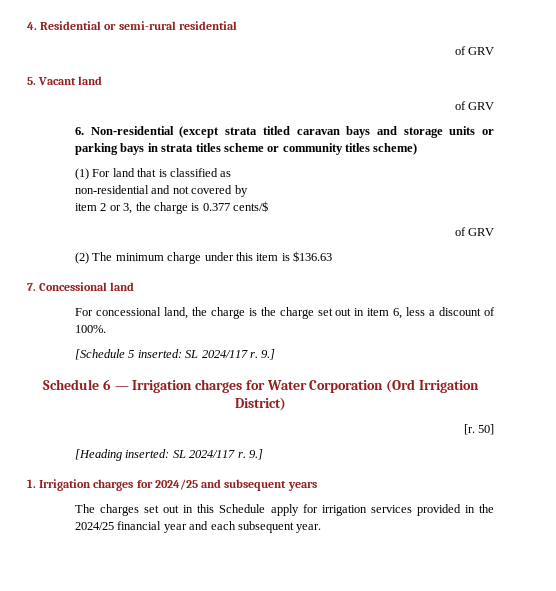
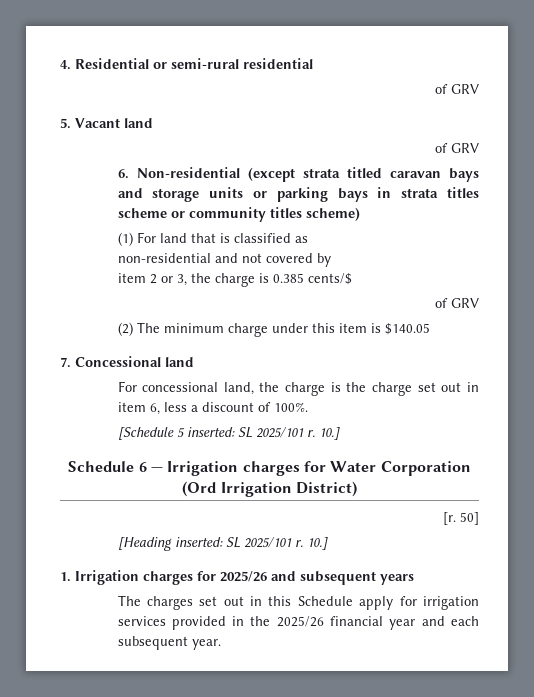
- item 2 or 3, the charge is 0.377 cents/$
+ item 2 or 3, the charge is 0.385 cents/$
- (2) The minimum charge under this item is $136.63
+ (2) The minimum charge under this item is $140.05
- [Schedule 5 inserted: SL 2024/117 r. 9.]
+ [Schedule 5 inserted: SL 2025/101 r. 10.]
- [Heading inserted: SL 2024/117 r. 9.]
+ [Heading inserted: SL 2025/101 r. 10.]
- 1. Irrigation charges for 2024/25 and subsequent years
+ 1. Irrigation charges for 2025/26 and subsequent years
- The charges set out in this Schedule apply for irrigation services provided in the 2024/25 financial year and each subsequent year.
+ The charges set out in this Schedule apply for irrigation services provided in the 2025/26 financial year and each subsequent year.

